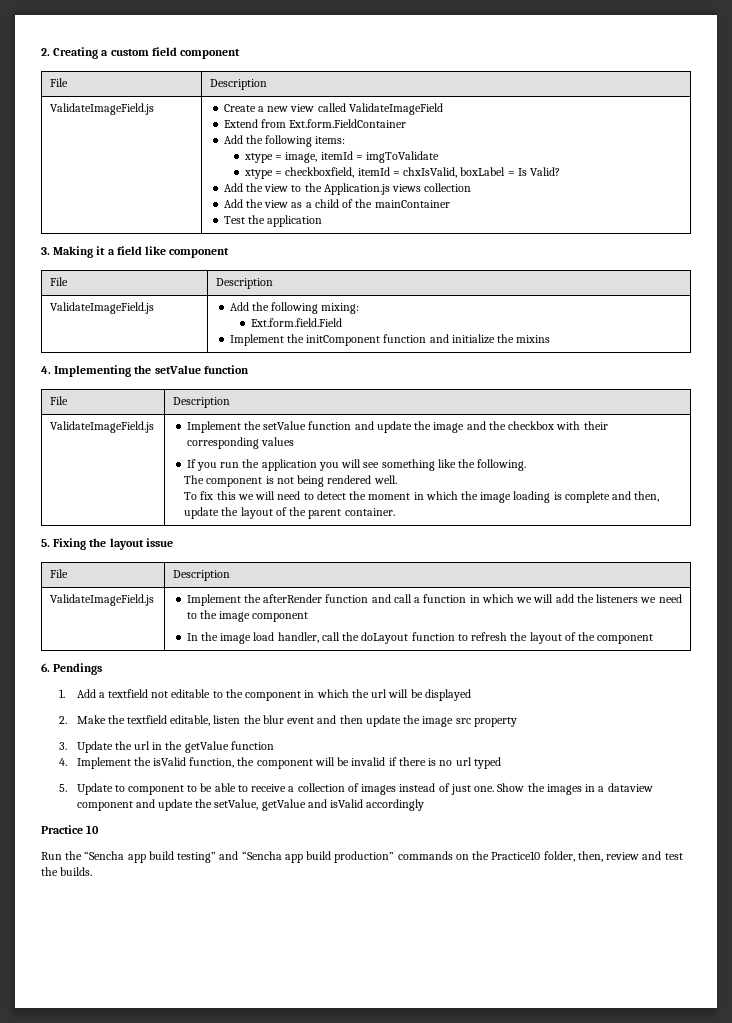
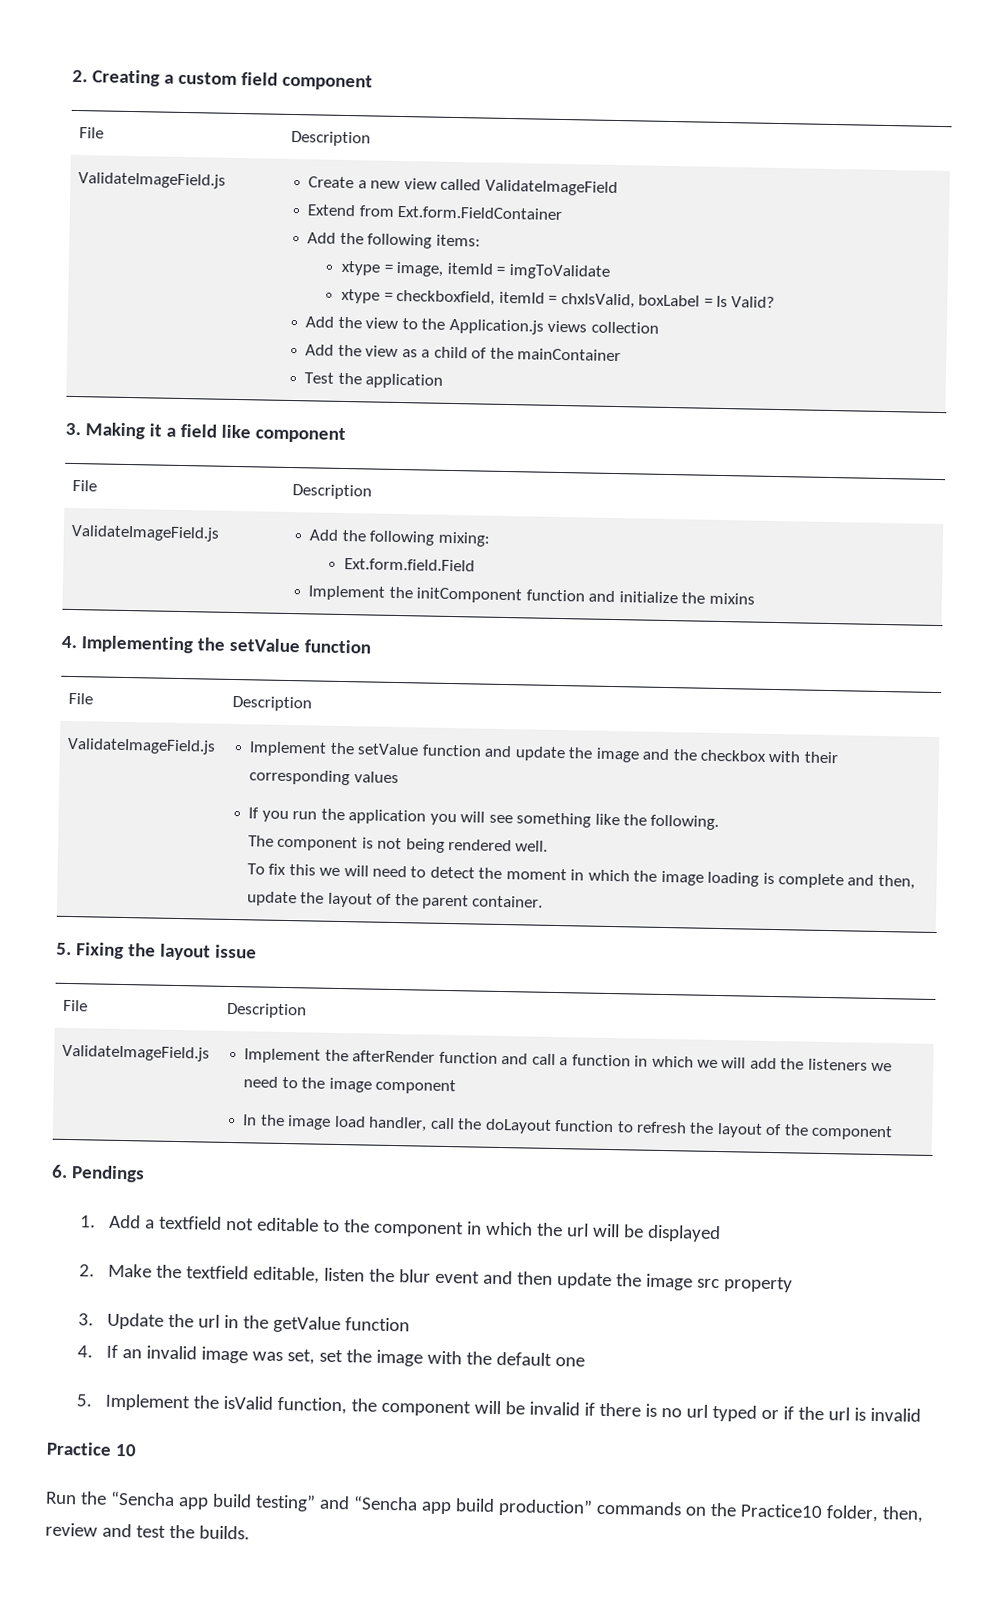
- 4. Implement the isValid function, the component will be invalid if there is no url typed
- 5. Update to component to be able to receive a collection of images instead of just one. Show the images in a dataview component and update the setValue, getValue and isValid accordingly
+ 4. If an invalid image was set, set the image with the default one
+ 5. Implement the isValid function, the component will be invalid if there is no url typed or if the url is invalid

